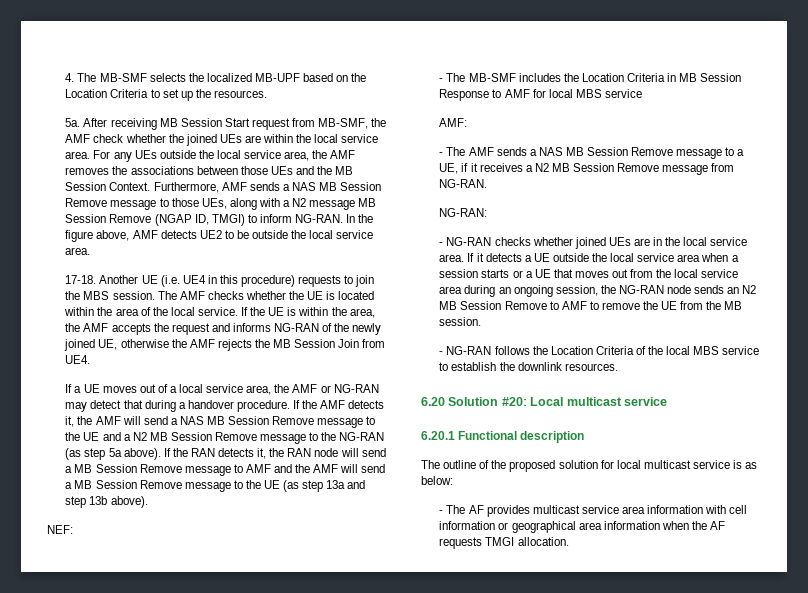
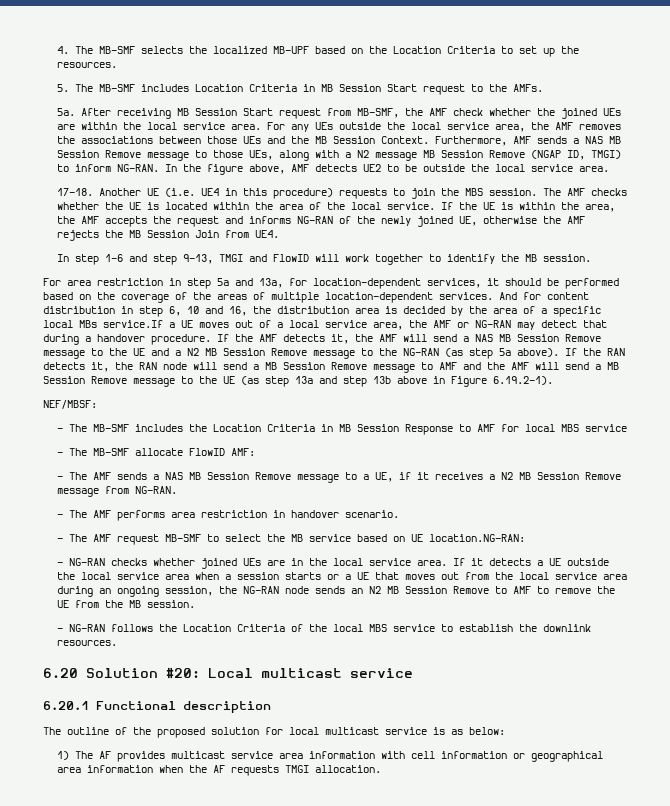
+ 5. The MB-SMF includes Location Criteria in MB Session Start request to the AMFs.
- If a UE moves out of a local service area, the AMF or NG-RAN may detect that during a handover procedure.
+ In step 1-6 and step 9-13, TMGI and FlowID will work together to identify the MB session.
+ For area restriction in step 5a and 13a, for location-dependent services, it should be performed based on the coverage of the areas of multiple location-dependent services. And for content distribution in step 6, 10 and 16, the distribution area is decided by the area of a specific local MBs service.If a UE moves out of a local service area, the AMF or NG-RAN may detect that during a handover procedure.
- If the RAN detects it, the RAN node will send a MB Session Remove message to AMF and the AMF will send a MB Session Remove message to the UE (as step 13a and step 13b above).
- NEF:
+ If the RAN detects it, the RAN node will send a MB Session Remove message to AMF and the AMF will send a MB Session Remove message to the UE (as step 13a and step 13b above in Figure 6.19.2-1).
+ NEF/MBSF:
- AMF:
+ - The MB-SMF allocate FlowID AMF:
- NG-RAN:
+ - The AMF performs area restriction in handover scenario.
+ - The AMF request MB-SMF to select the MB service based on UE location.NG-RAN:
- - The AF provides multicast service area information with cell information or geographical area information when the AF requests TMGI allocation.
+ 1) The AF provides multicast service area information with cell information or geographical area information when the AF requests TMGI allocation.

